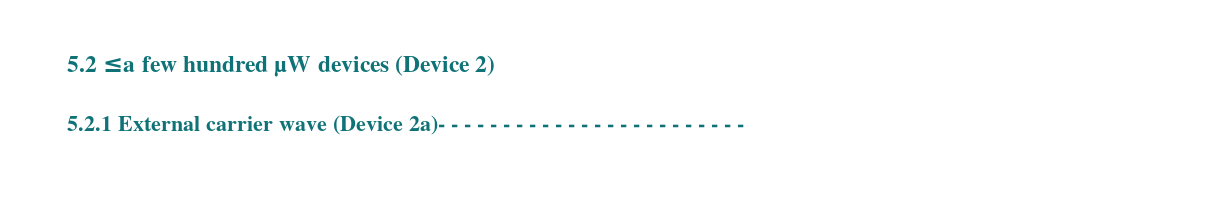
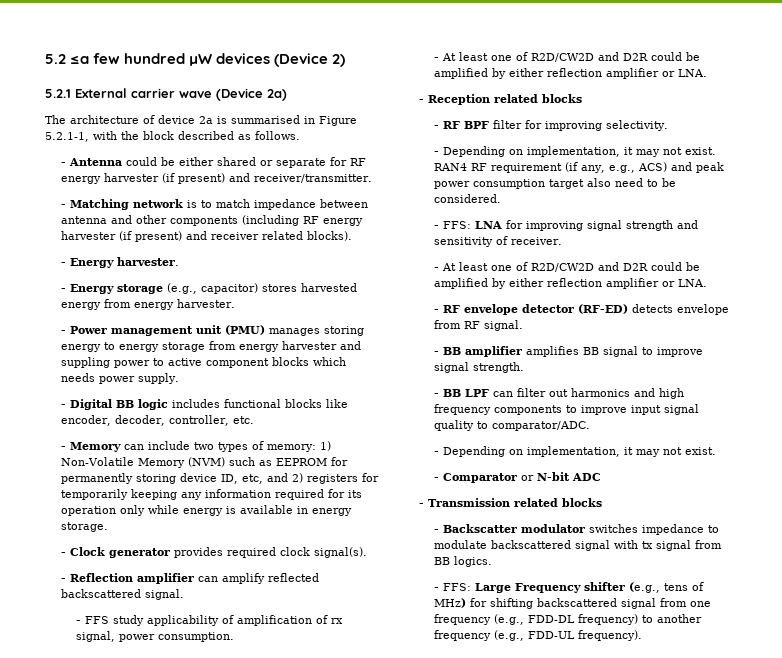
- 5.2.1 External carrier wave (Device 2a)- - - - - - - - - - - - - - - - - - - - - - - -
+ 5.2.1 External carrier wave (Device 2a)
+ The architecture of device 2a is summarised in Figure 5.2.1-1, with the block described as follows.
+ - Antenna could be either shared or separate for RF energy harvester (if present) and receiver/transmitter.
+ - Matching network is to match impedance between antenna and other components (including RF energy harvester (if present) and receiver related blocks).
+ - Energy harvester.
+ - Energy storage (e.g., capacitor) stores harvested energy from energy harvester.
+ - Power management unit (PMU) manages storing energy to energy storage from energy harvester and suppling power to active component blocks which needs power supply.
+ - Digital BB logic includes functional blocks like encoder, decoder, controller, etc.
+ - Memory can include two types of memory: 1) Non-Volatile Memory (NVM) such as EEPROM for permanently storing device ID, etc, and 2) registers for temporarily keeping any information required for its operation only while energy is available in energy storage.
+ - Clock generator provides required clock signal(s).
+ - Reflection amplifier can amplify reflected backscattered signal.
+ - FFS study applicability of amplification of rx signal, power consumption.
+ - At least one of R2D/CW2D and D2R could be amplified by either reflection amplifier or LNA.
+ - Reception related blocks
+ - RF BPF filter for improving selectivity.
+ - Depending on implementation, it may not exist. RAN4 RF requirement (if any, e.g., ACS) and peak power consumption target also need to be considered.
+ - FFS: LNA for improving signal strength and sensitivity of receiver.
+ - At least one of R2D/CW2D and D2R could be amplified by either reflection amplifier or LNA.
+ - RF envelope detector (RF-ED) detects envelope from RF signal.
+ - BB amplifier amplifies BB signal to improve signal strength.
+ - BB LPF can filter out harmonics and high frequency components to improve input signal quality to comparator/ADC.
+ - Depending on implementation, it may not exist.
+ - Comparator or N-bit ADC
+ - Transmission related blocks
+ - Backscatter modulator switches impedance to modulate backscattered signal with tx signal from BB logics.
+ - FFS: Large Frequency shifter (e.g., tens of MHz) for shifting backscattered signal from one frequency (e.g., FDD-DL frequency) to another frequency (e.g., FDD-UL frequency).

